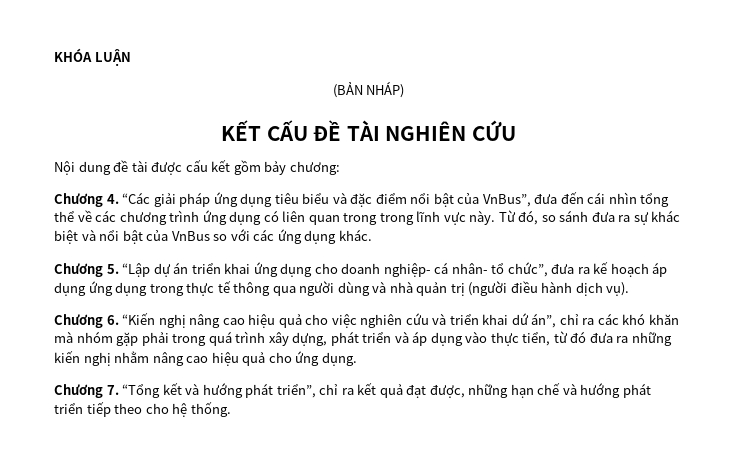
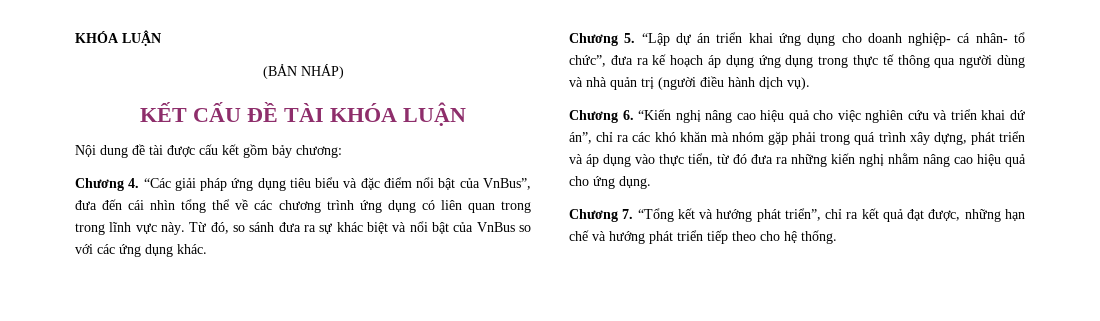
- KẾT CẤU ĐỀ TÀI NGHIÊN CỨU
+ KẾT CẤU ĐỀ TÀI KHÓA LUẬN

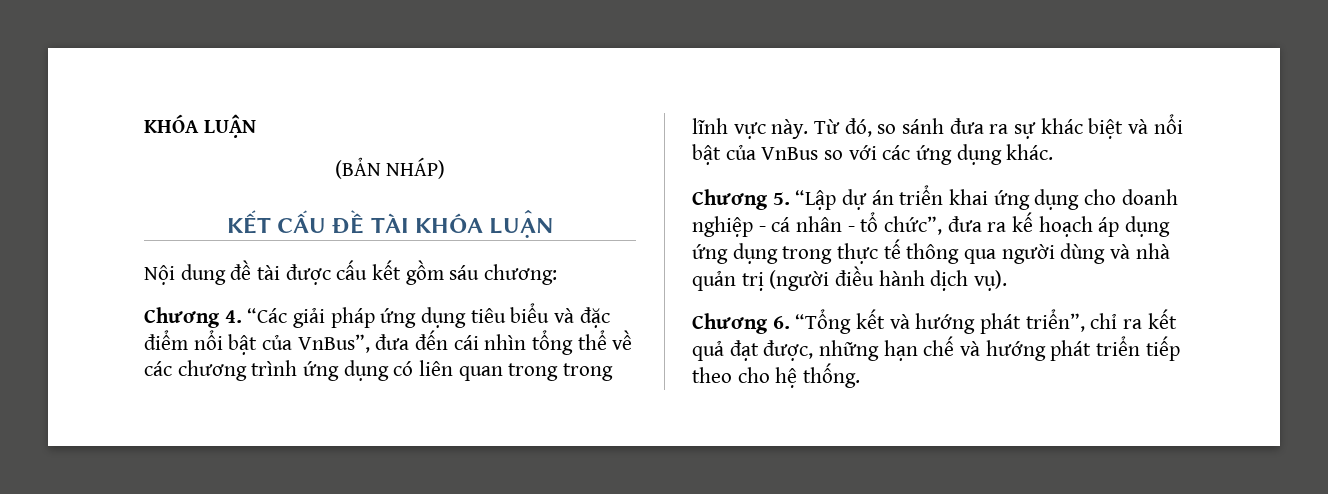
- Nội dung đề tài được cấu kết gồm bảy chương:
+ Nội dung đề tài được cấu kết gồm sáu chương:
- Chương 5. “Lập dự án triển khai ứng dụng cho doanh nghiệp- cá nhân- tổ chức”, đưa ra kế hoạch áp dụng ứng dụng trong thực tế thông qua người dùng và nhà quản trị (người điều hành dịch vụ).
+ Chương 5. “Lập dự án triển khai ứng dụng cho doanh nghiệp - cá nhân - tổ chức”, đưa ra kế hoạch áp dụng ứng dụng trong thực tế thông qua người dùng và nhà quản trị (người điều hành dịch vụ).
- Chương 6. “Kiến nghị nâng cao hiệu quả cho việc nghiên cứu và triển khai dứ án”, chỉ ra các khó khăn mà nhóm gặp phải trong quá trình xây dựng, phát triển và áp dụng vào thực tiển, từ đó đưa ra những kiến nghị nhằm nâng cao hiệu quả cho ứng dụng.
- Chương 7. “Tổng kết và hướng phát triển”, chỉ ra kết quả đạt được, những hạn chế và hướng phát triển tiếp theo cho hệ thống.
+ Chương 6. “Tổng kết và hướng phát triển”, chỉ ra kết quả đạt được, những hạn chế và hướng phát triển tiếp theo cho hệ thống.

